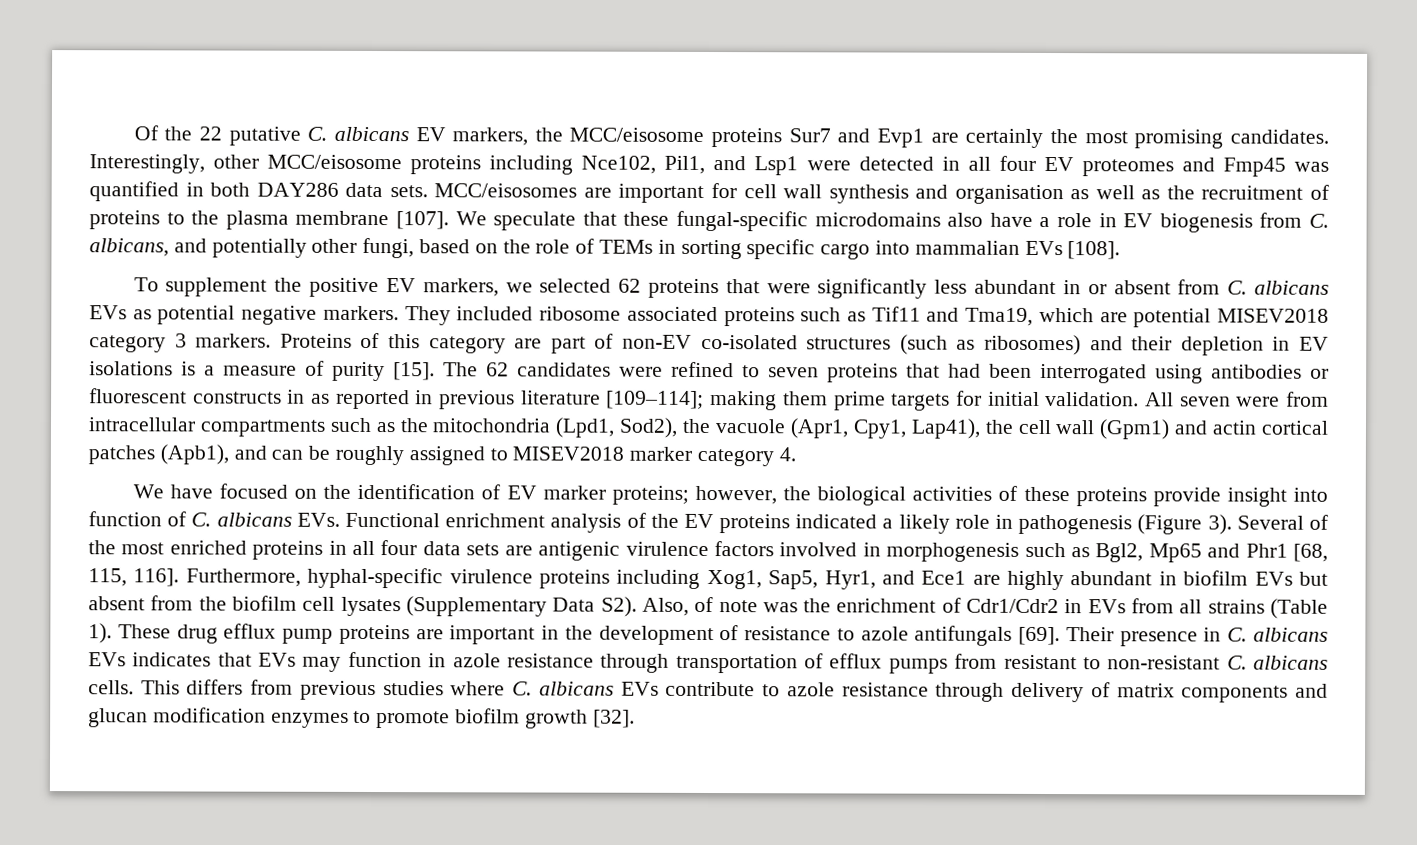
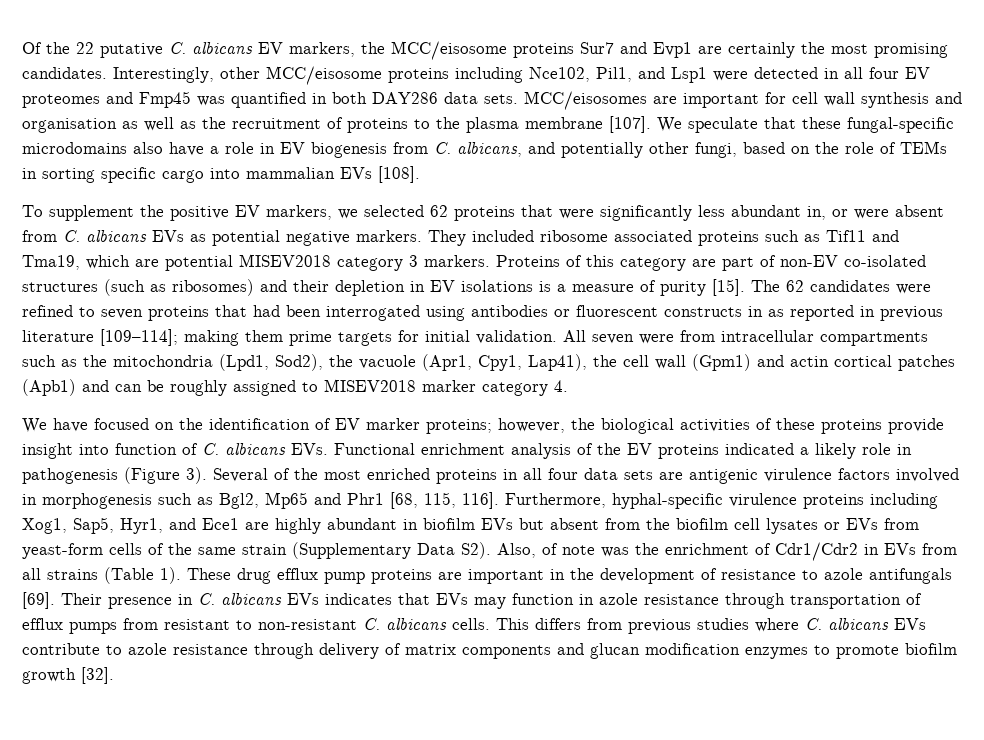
- To supplement the positive EV markers, we selected 62 proteins that were significantly less abundant in or absent from C. albicans EVs as potential negative markers.
+ To supplement the positive EV markers, we selected 62 proteins that were significantly less abundant in, or were absent from C. albicans EVs as potential negative markers.
- All seven were from intracellular compartments such as the mitochondria (Lpd1, Sod2), the vacuole (Apr1, Cpy1, Lap41), the cell wall (Gpm1) and actin cortical patches (Apb1), and can be roughly assigned to MISEV2018 marker category 4.
+ All seven were from intracellular compartments such as the mitochondria (Lpd1, Sod2), the vacuole (Apr1, Cpy1, Lap41), the cell wall (Gpm1) and actin cortical patches (Apb1) and can be roughly assigned to MISEV2018 marker category 4.
- Furthermore, hyphal-specific virulence proteins including Xog1, Sap5, Hyr1, and Ece1 are highly abundant in biofilm EVs but absent from the biofilm cell lysates (Supplementary Data S2). Also, of note was the enrichment of Cdr1/Cdr2 in EVs from all strains (Table 1).
+ Furthermore, hyphal-specific virulence proteins including Xog1, Sap5, Hyr1, and Ece1 are highly abundant in biofilm EVs but absent from the biofilm cell lysates or EVs from yeast-form cells of the same strain (Supplementary Data S2). Also, of note was the enrichment of Cdr1/Cdr2 in EVs from all strains (Table 1).

